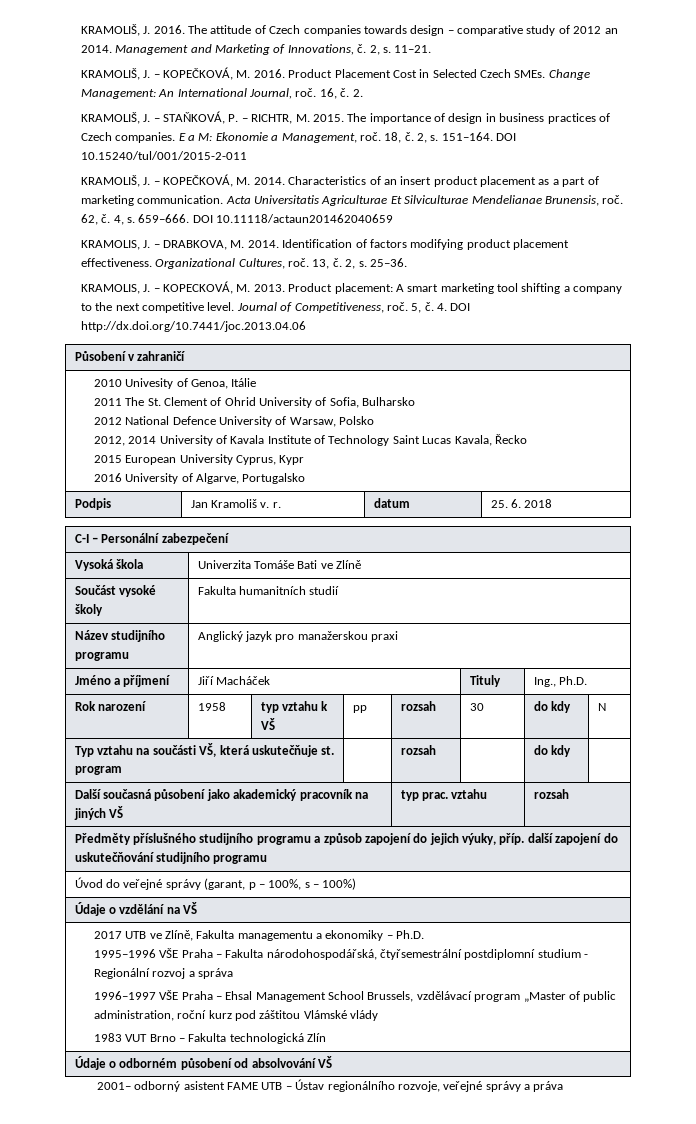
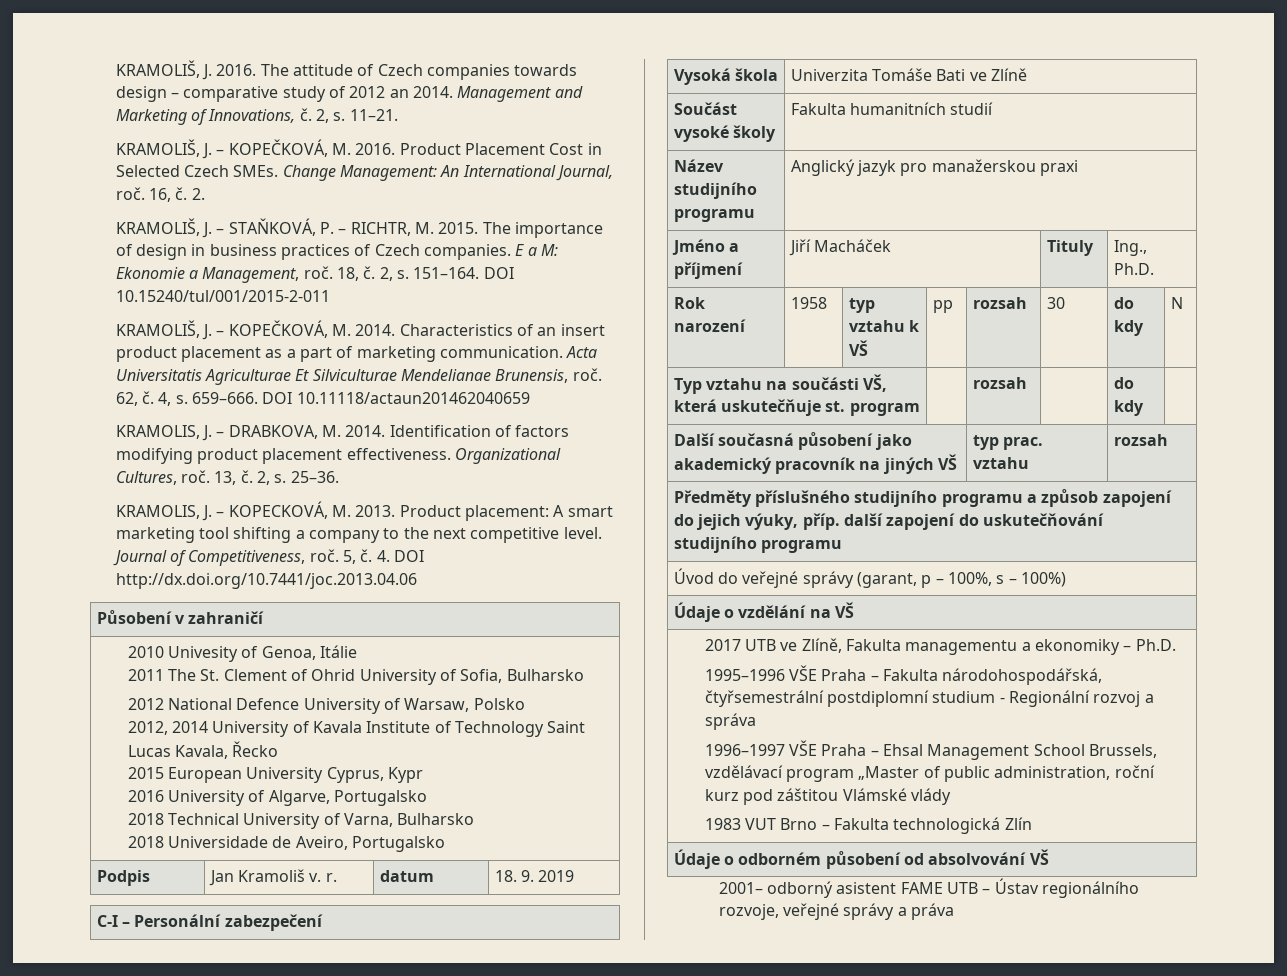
+ 2018 Technical University of Varna, Bulharsko
+ 2018 Universidade de Aveiro, Portugalsko
- Podpis | Jan Kramoliš v. r. | datum | 25. 6. 2018
+ Podpis | Jan Kramoliš v. r. | datum | 18. 9. 2019

